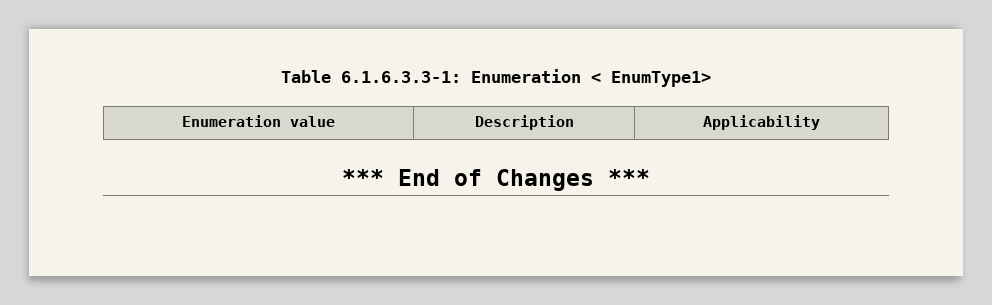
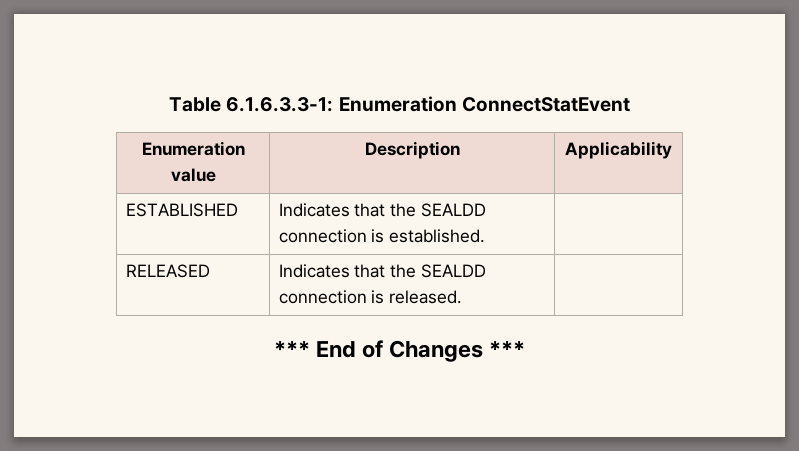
- Table 6.1.6.3.3-1: Enumeration < EnumType1>
+ Table 6.1.6.3.3-1: Enumeration ConnectStatEvent
+ ESTABLISHED | Indicates that the SEALDD connection is established. |
+ RELEASED | Indicates that the SEALDD connection is released. |

